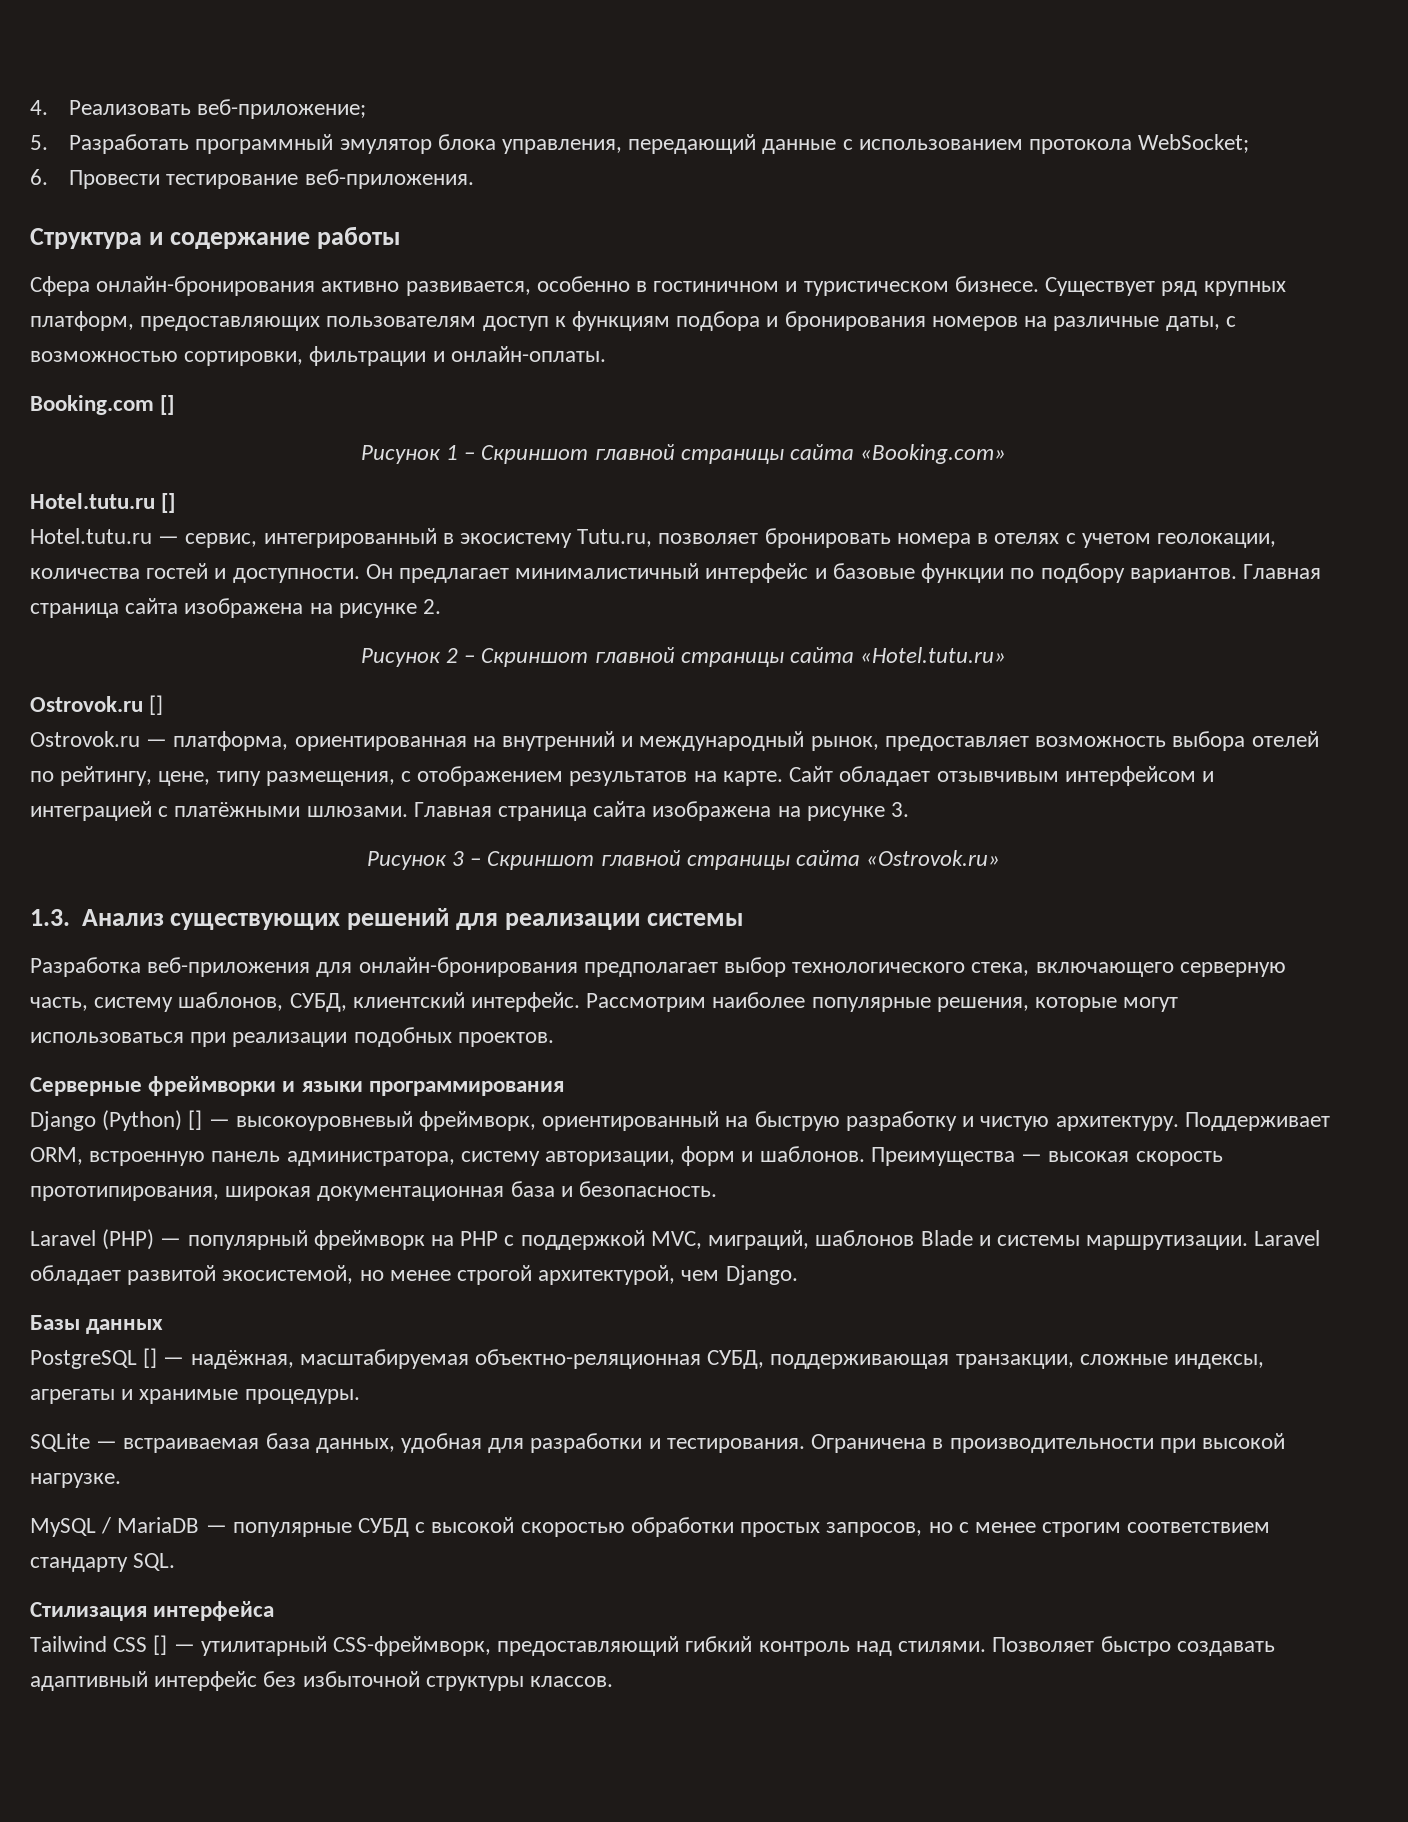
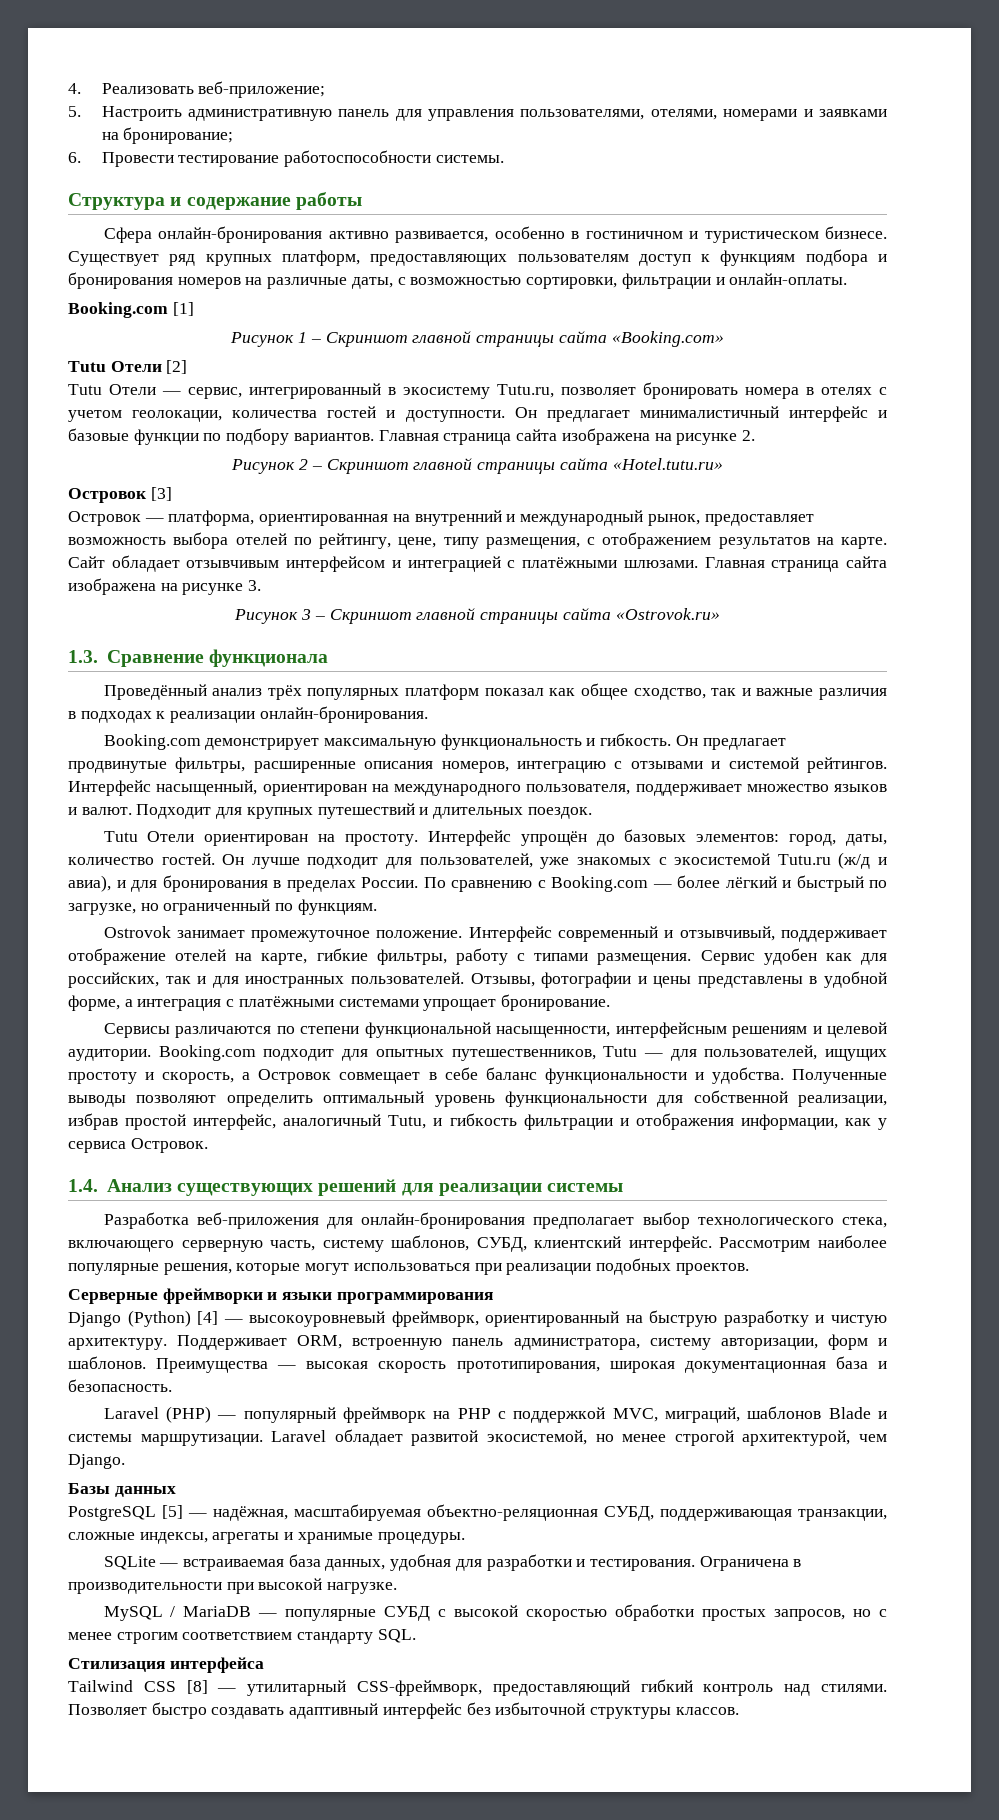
- 5. Разработать программный эмулятор блока управления, передающий данные с использованием протокола WebSocket;
+ 5. Настроить административную панель для управления пользователями, отелями, номерами и заявками на бронирование;
- 6. Провести тестирование веб-приложения.
+ 6. Провести тестирование работоспособности системы.
- Booking.com []
+ Booking.com [1]
- Hotel.tutu.ru []
- Hotel.tutu.ru — сервис, интегрированный в экосистему Tutu.ru, позволяет бронировать номера в отелях с учетом геолокации, количества гостей и доступности.
+ Tutu Отели [2]
+ Tutu Отели — сервис, интегрированный в экосистему Tutu.ru, позволяет бронировать номера в отелях с учетом геолокации, количества гостей и доступности.
- Ostrovok.ru []
- Ostrovok.ru — платформа, ориентированная на внутренний и международный рынок, предоставляет возможность выбора отелей по рейтингу, цене, типу размещения, с отображением результатов на карте.
+ Островок [3]
+ Островок — платформа, ориентированная на внутренний и международный рынок, предоставляет возможность выбора отелей по рейтингу, цене, типу размещения, с отображением результатов на карте.
- 1.3. Анализ существующих решений для реализации системы
+ 1.3. Сравнение функционала
+ Проведённый анализ трёх популярных платформ показал как общее сходство, так и важные различия в подходах к реализации онлайн-бронирования.
+ Booking.com демонстрирует максимальную функциональность и гибкость. Он предлагает продвинутые фильтры, расширенные описания номеров, интеграцию с отзывами и системой рейтингов. Интерфейс насыщенный, ориентирован на международного пользователя, поддерживает множество языков и валют. Подходит для крупных путешествий и длительных поездок.
+ Tutu Отели ориентирован на простоту. Интерфейс упрощён до базовых элементов: город, даты, количество гостей. Он лучше подходит для пользователей, уже знакомых с экосистемой Tutu.ru (ж/д и авиа), и для бронирования в пределах России. По сравнению с Booking.com — более лёгкий и быстрый по загрузке, но ограниченный по функциям.
+ Ostrovok занимает промежуточное положение. Интерфейс современный и отзывчивый, поддерживает отображение отелей на карте, гибкие фильтры, работу с типами размещения. Сервис удобен как для российских, так и для иностранных пользователей. Отзывы, фотографии и цены представлены в удобной форме, а интеграция с платёжными системами упрощает бронирование.
+ Сервисы различаются по степени функциональной насыщенности, интерфейсным решениям и целевой аудитории. Booking.com подходит для опытных путешественников, Tutu — для пользователей, ищущих простоту и скорость, а Островок совмещает в себе баланс функциональности и удобства. Полученные выводы позволяют определить оптимальный уровень функциональности для собственной реализации, избрав простой интерфейс, аналогичный Tutu, и гибкость фильтрации и отображения информации, как у сервиса Островок.
+ 1.4. Анализ существующих решений для реализации системы
- Django (Python) [] — высокоуровневый фреймворк, ориентированный на быструю разработку и чистую архитектуру.
+ Django (Python) [4] — высокоуровневый фреймворк, ориентированный на быструю разработку и чистую архитектуру.
- PostgreSQL [] — надёжная, масштабируемая объектно-реляционная СУБД, поддерживающая транзакции, сложные индексы, агрегаты и хранимые процедуры.
+ PostgreSQL [5] — надёжная, масштабируемая объектно-реляционная СУБД, поддерживающая транзакции, сложные индексы, агрегаты и хранимые процедуры.
- Tailwind CSS [] — утилитарный CSS-фреймворк, предоставляющий гибкий контроль над стилями.
+ Tailwind CSS [8] — утилитарный CSS-фреймворк, предоставляющий гибкий контроль над стилями.

